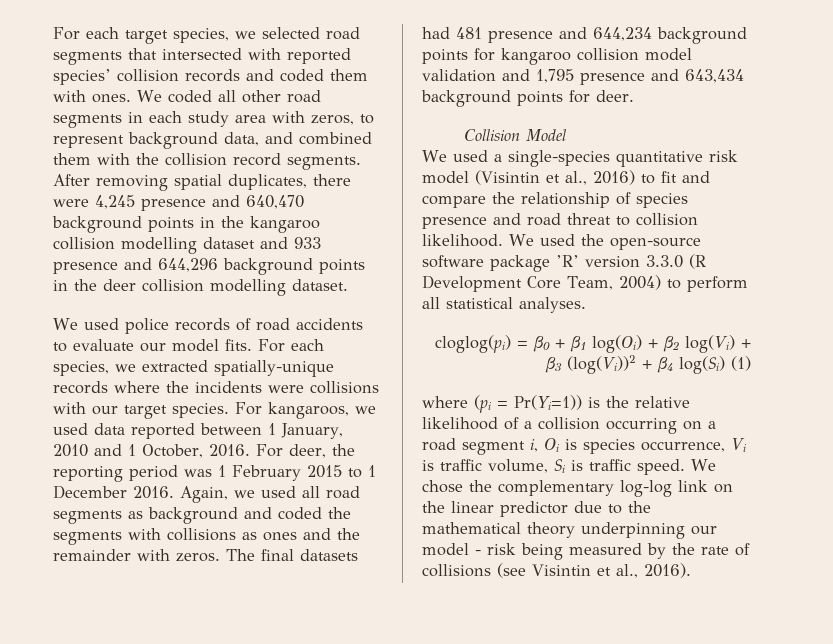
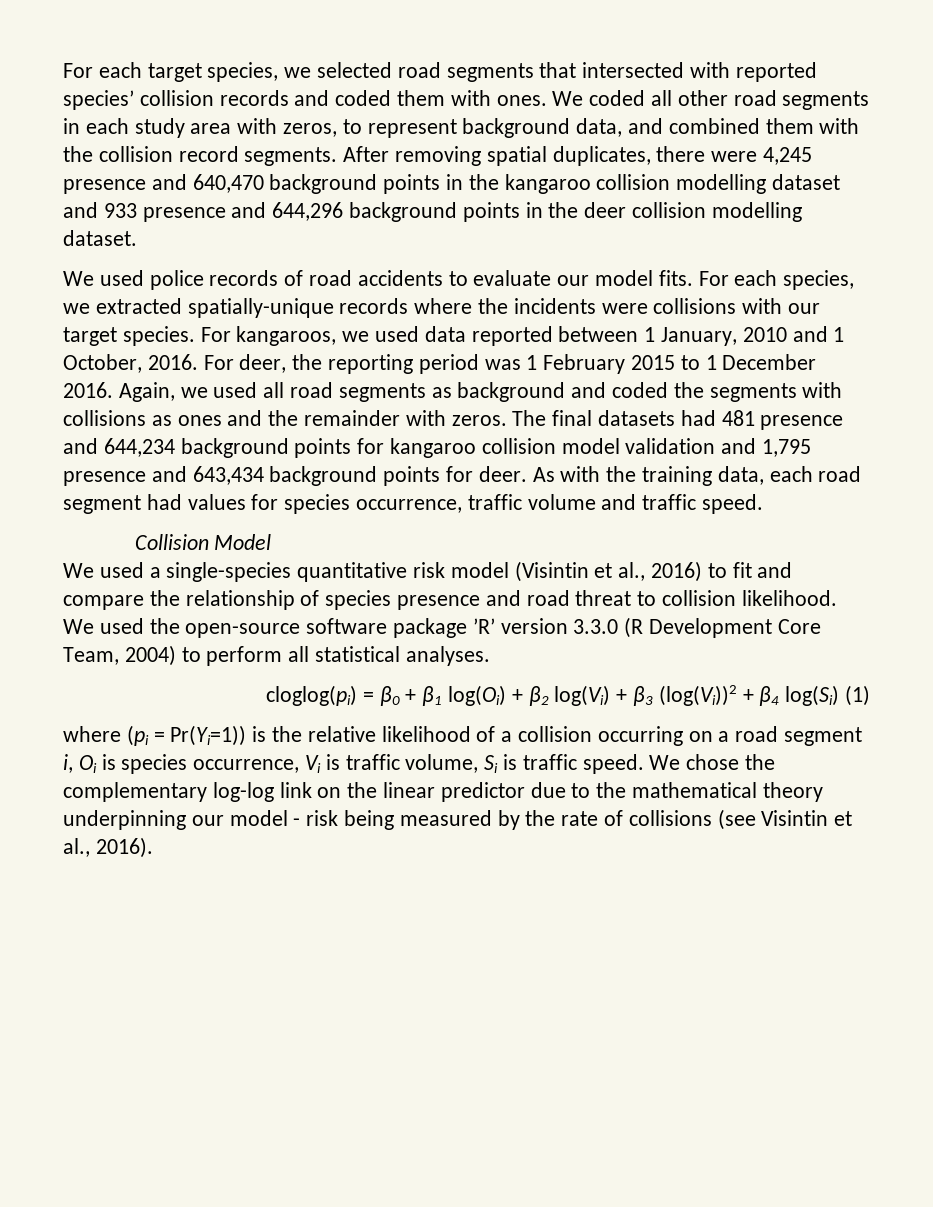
+ As with the training data, each road segment had values for species occurrence, traffic volume and traffic speed.

